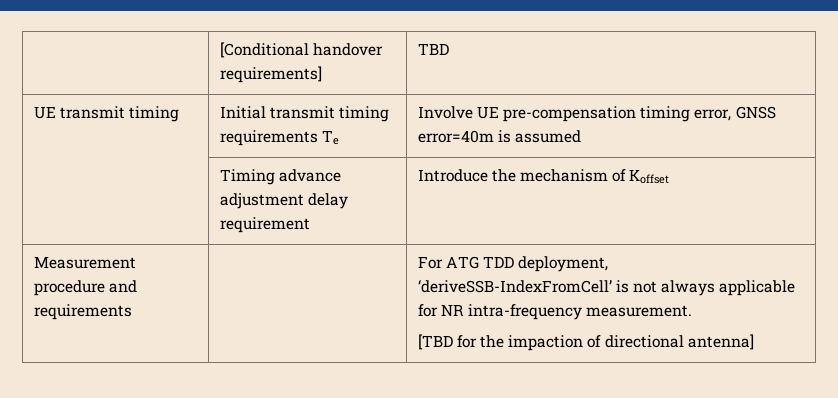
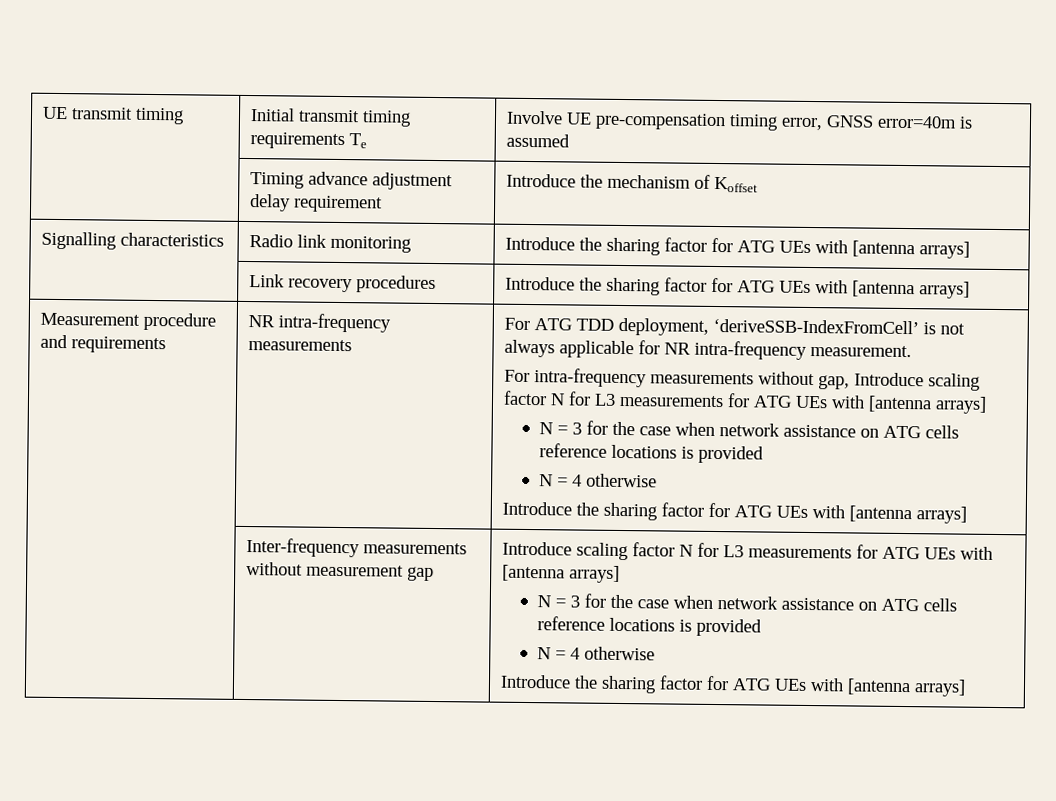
- | [Conditional handover requirements] | TBD
+ Signalling characteristics | Radio link monitoring | Introduce the sharing factor for ATG UEs with [antenna arrays]
+ | Link recovery procedures | Introduce the sharing factor for ATG UEs with [antenna arrays]
+ NR intra-frequency measurements
- [TBD for the impaction of directional antenna]
+ For intra-frequency measurements without gap, Introduce scaling factor N for L3 measurements for ATG UEs with [antenna arrays]
+ N = 3 for the case when network assistance on ATG cells reference locations is provided
+ N = 4 otherwise
+ Introduce the sharing factor for ATG UEs with [antenna arrays]
+ | Inter-frequency measurements without measurement gap | Introduce scaling factor N for L3 measurements for ATG UEs with [antenna arrays]
+ N = 3 for the case when network assistance on ATG cells reference locations is provided
+ N = 4 otherwise
+ Introduce the sharing factor for ATG UEs with [antenna arrays]

